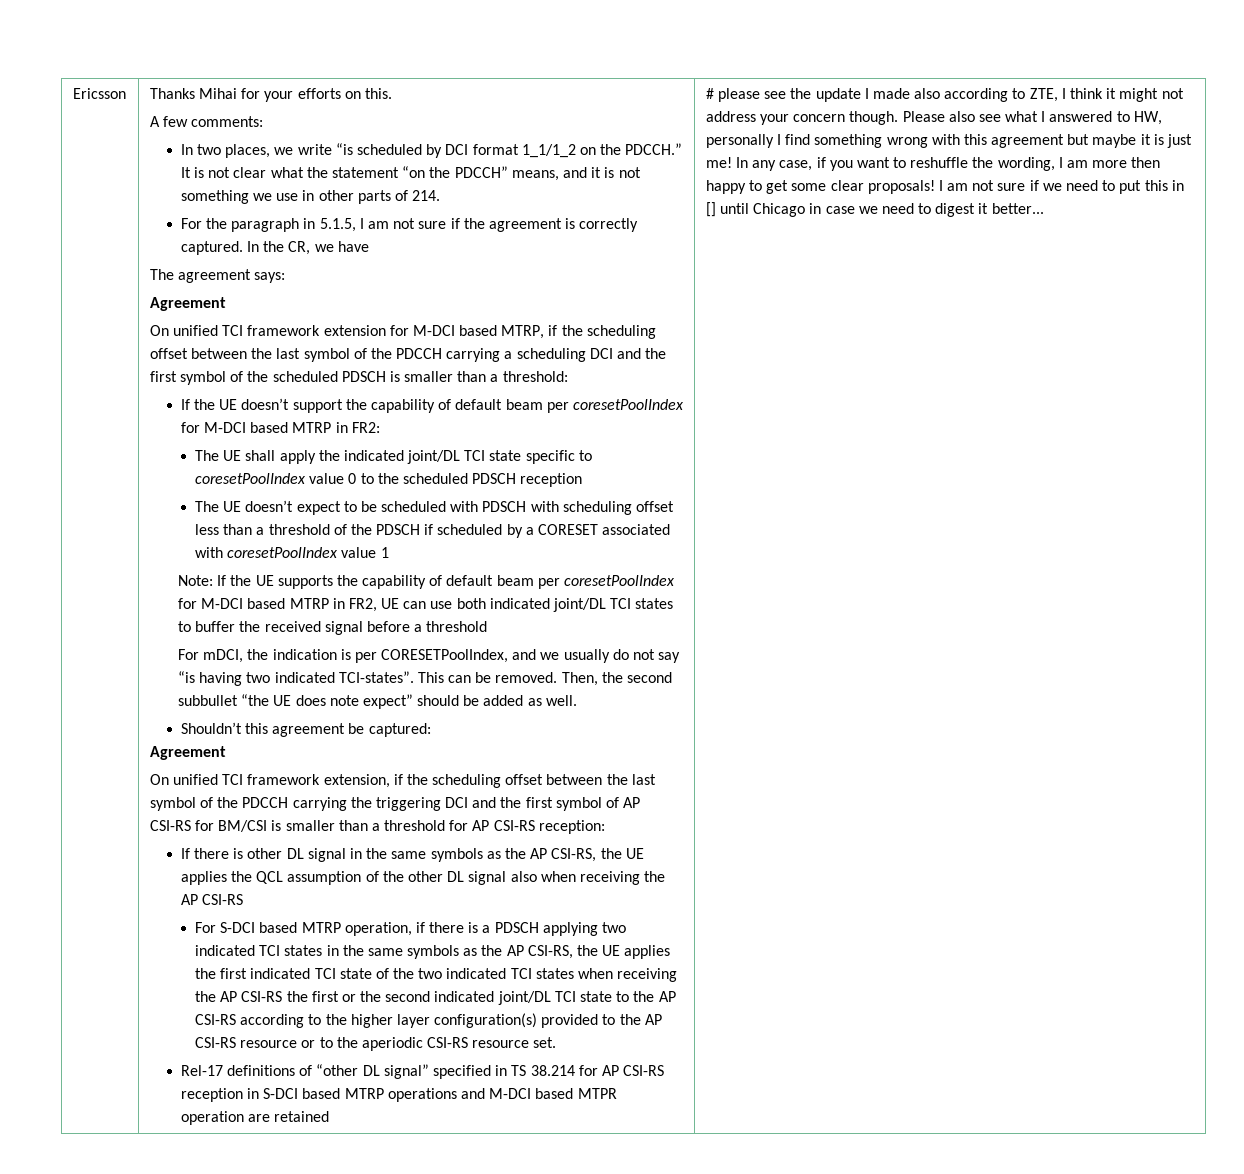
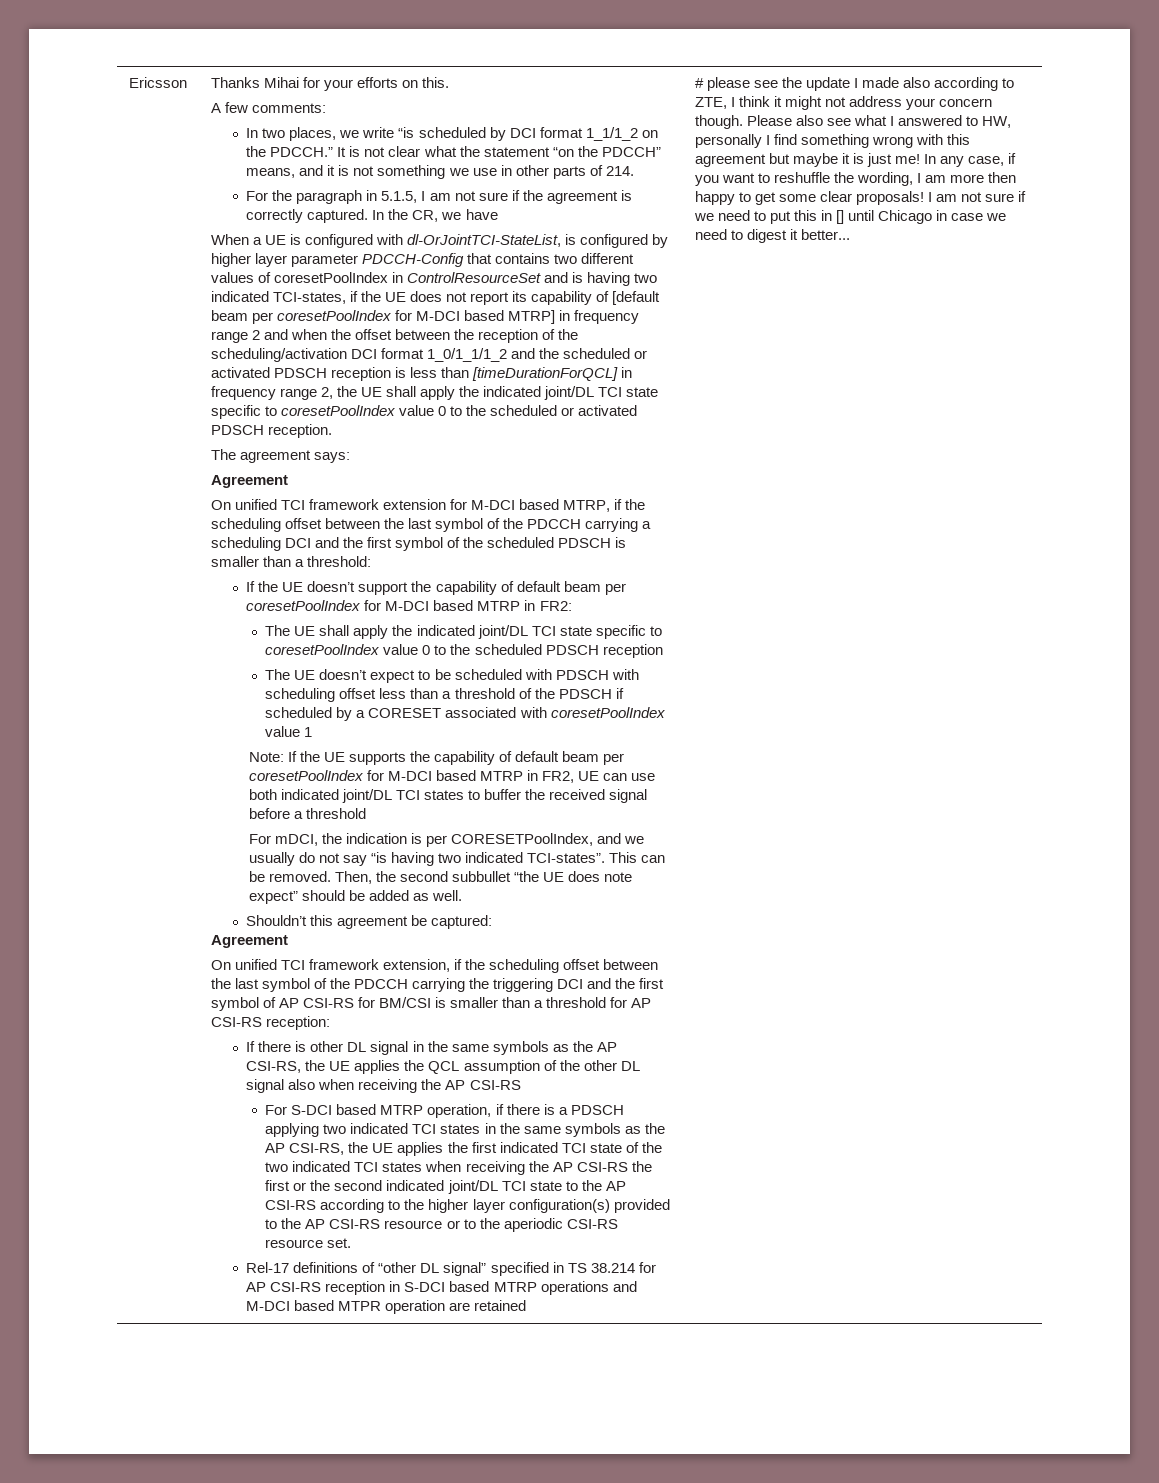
+ When a UE is configured with dl-OrJointTCI-StateList, is configured by higher layer parameter PDCCH-Config that contains two different values of coresetPoolIndex in ControlResourceSet and is having two indicated TCI-states, if the UE does not report its capability of [default beam per coresetPoolIndex for M-DCI based MTRP] in frequency range 2 and when the offset between the reception of the scheduling/activation DCI format 1_0/1_1/1_2 and the scheduled or activated PDSCH reception is less than [timeDurationForQCL] in frequency range 2, the UE shall apply the indicated joint/DL TCI state specific to coresetPoolIndex value 0 to the scheduled or activated PDSCH reception.

